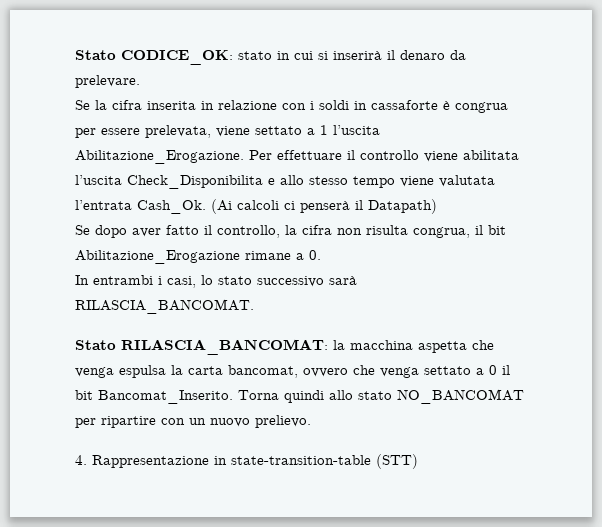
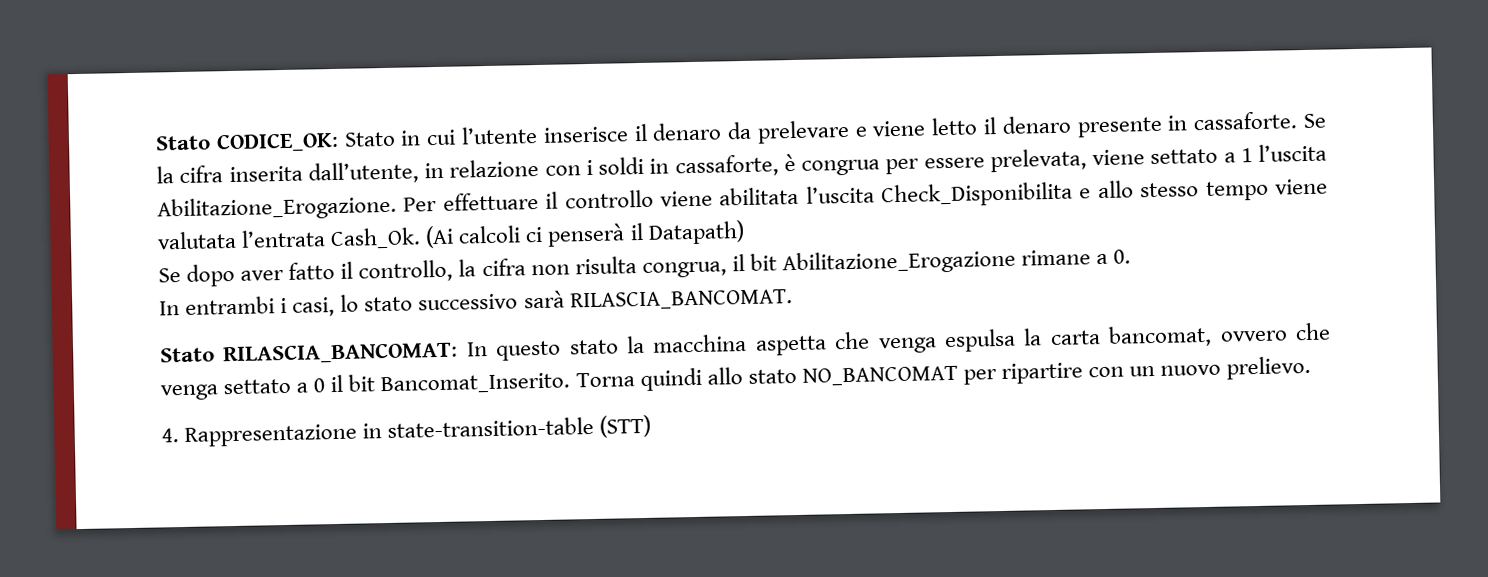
- Stato CODICE_OK: stato in cui si inserirà il denaro da prelevare.
- Se la cifra inserita in relazione con i soldi in cassaforte è congrua per essere prelevata, viene settato a 1 l’uscita Abilitazione_Erogazione.
+ Stato CODICE_OK: Stato in cui l’utente inserisce il denaro da prelevare e viene letto il denaro presente in cassaforte. Se la cifra inserita dall’utente, in relazione con i soldi in cassaforte, è congrua per essere prelevata, viene settato a 1 l’uscita Abilitazione_Erogazione.
- Stato RILASCIA_BANCOMAT: la macchina aspetta che venga espulsa la carta bancomat, ovvero che venga settato a 0 il bit Bancomat_Inserito.
+ Stato RILASCIA_BANCOMAT: In questo stato la macchina aspetta che venga espulsa la carta bancomat, ovvero che venga settato a 0 il bit Bancomat_Inserito.

